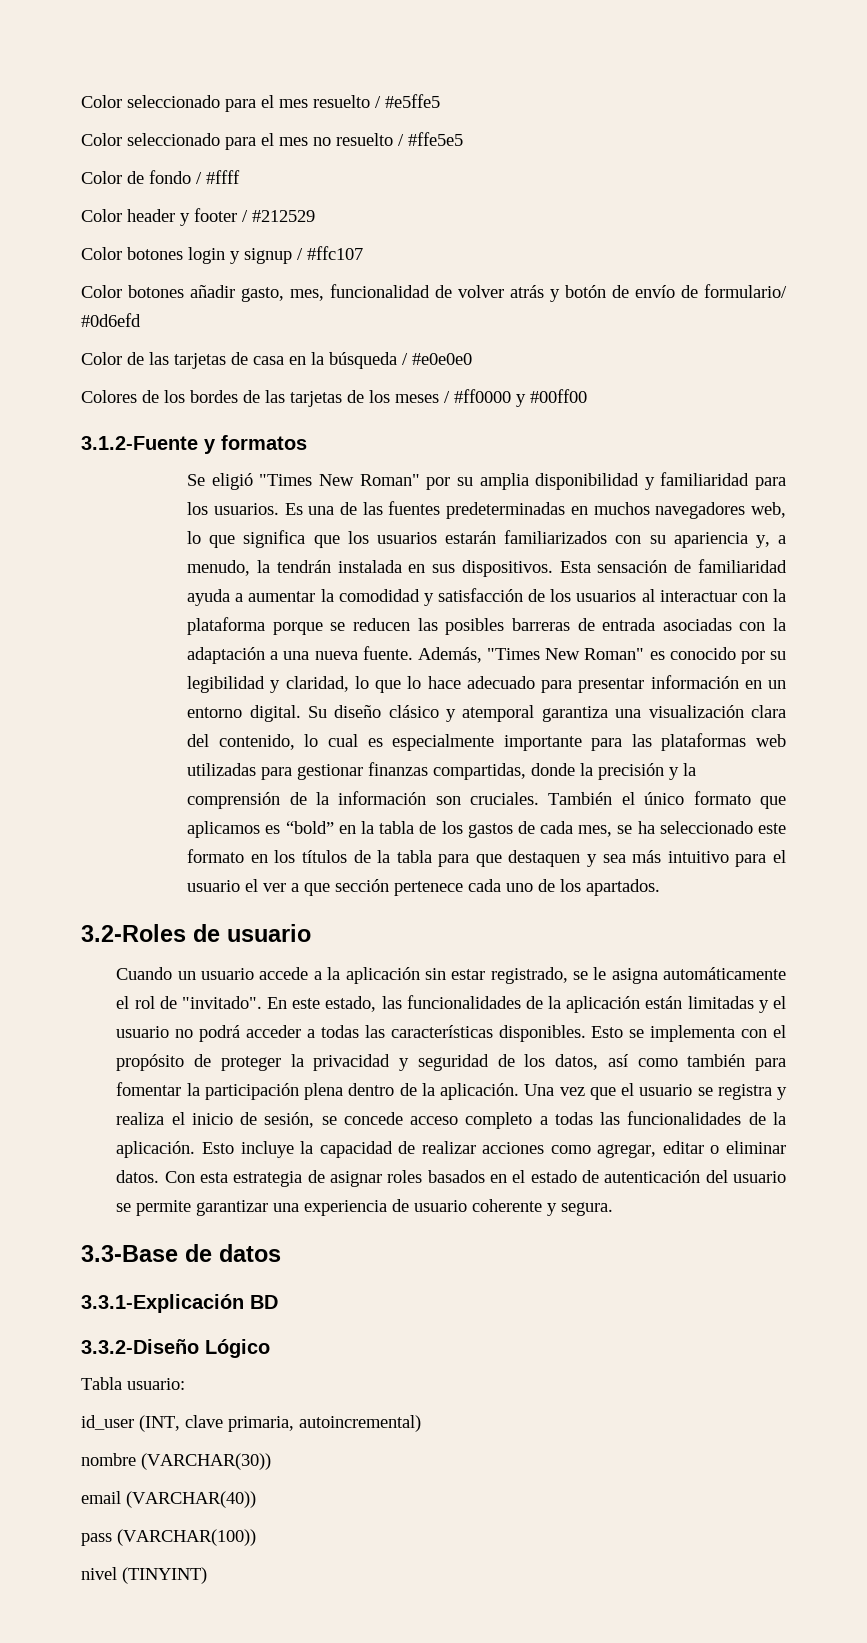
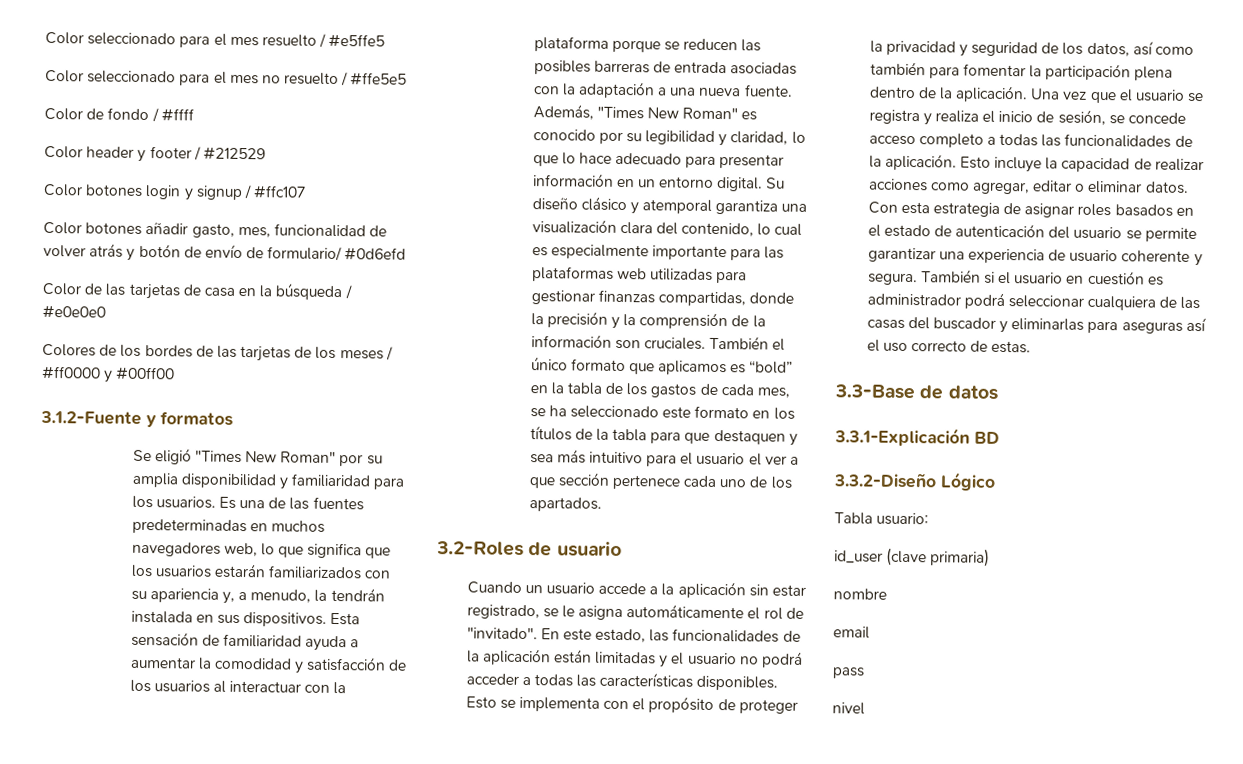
+ También si el usuario en cuestión es administrador podrá seleccionar cualquiera de las casas del buscador y eliminarlas para aseguras así el uso correcto de estas.
- id_user (INT, clave primaria, autoincremental)
+ id_user (clave primaria)
- nombre (VARCHAR(30))
+ nombre
- email (VARCHAR(40))
+ email
- pass (VARCHAR(100))
+ pass
- nivel (TINYINT)
+ nivel

